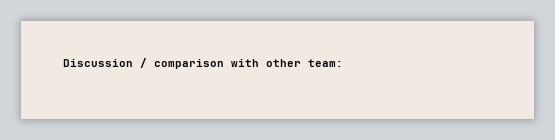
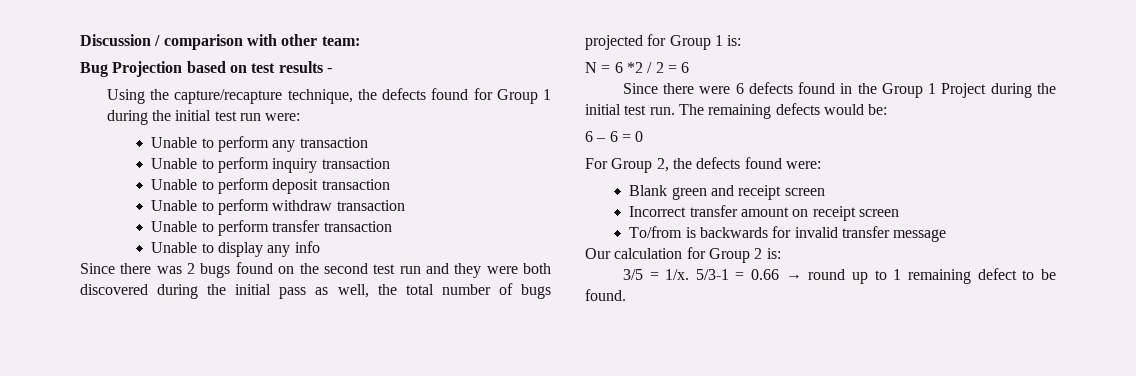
+ Bug Projection based on test results -
+ Using the capture/recapture technique, the defects found for Group 1 during the initial test run were:
+ Unable to perform any transaction
+ Unable to perform inquiry transaction
+ Unable to perform deposit transaction
+ Unable to perform withdraw transaction
+ Unable to perform transfer transaction
+ Unable to display any info
+ Since there was 2 bugs found on the second test run and they were both discovered during the initial pass as well, the total number of bugs projected for Group 1 is:
+ N = 6 *2 / 2 = 6
+ Since there were 6 defects found in the Group 1 Project during the initial test run. The remaining defects would be:
+ 6 – 6 = 0
+ For Group 2, the defects found were:
+ Blank green and receipt screen
+ Incorrect transfer amount on receipt screen
+ To/from is backwards for invalid transfer message
+ Our calculation for Group 2 is:
+ 3/5 = 1/x. 5/3-1 = 0.66 → round up to 1 remaining defect to be found.

